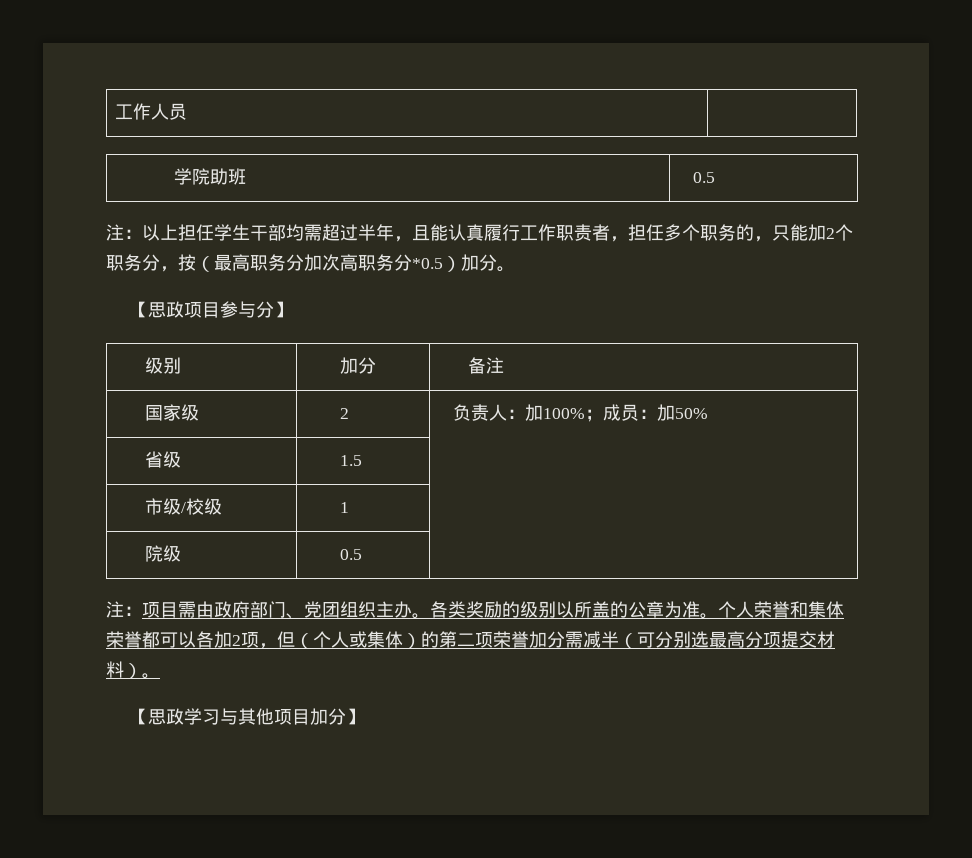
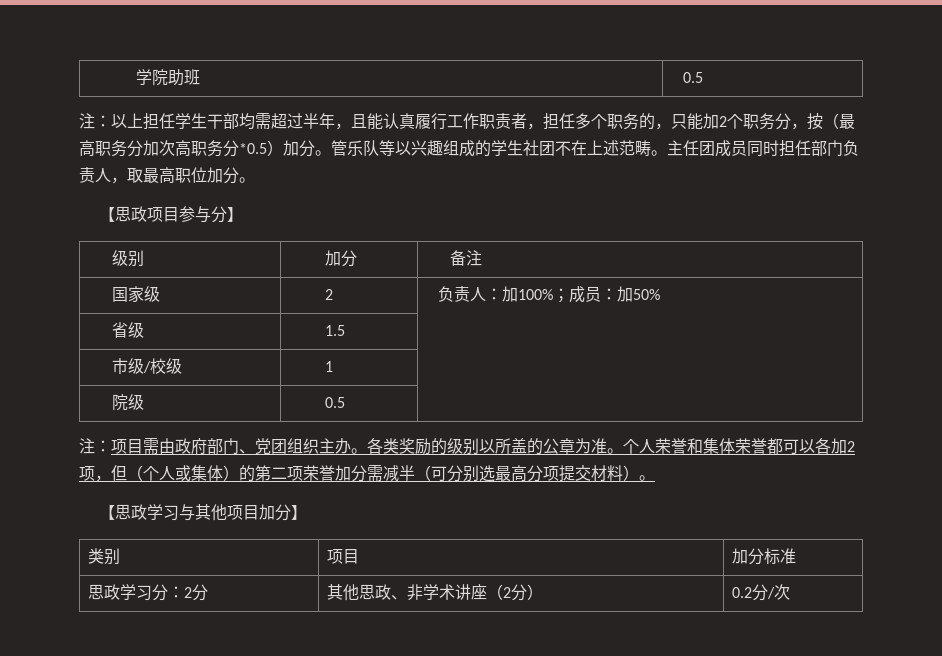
- 工作人员 |
+ 管乐队等以兴趣组成的学生社团不在上述范畴。主任团成员同时担任部门负责人，取最高职位加分。
+ 类别 | 项目 | 加分标准
+ 思政学习分：2分 | 其他思政、非学术讲座（2分） | 0.2分/次

